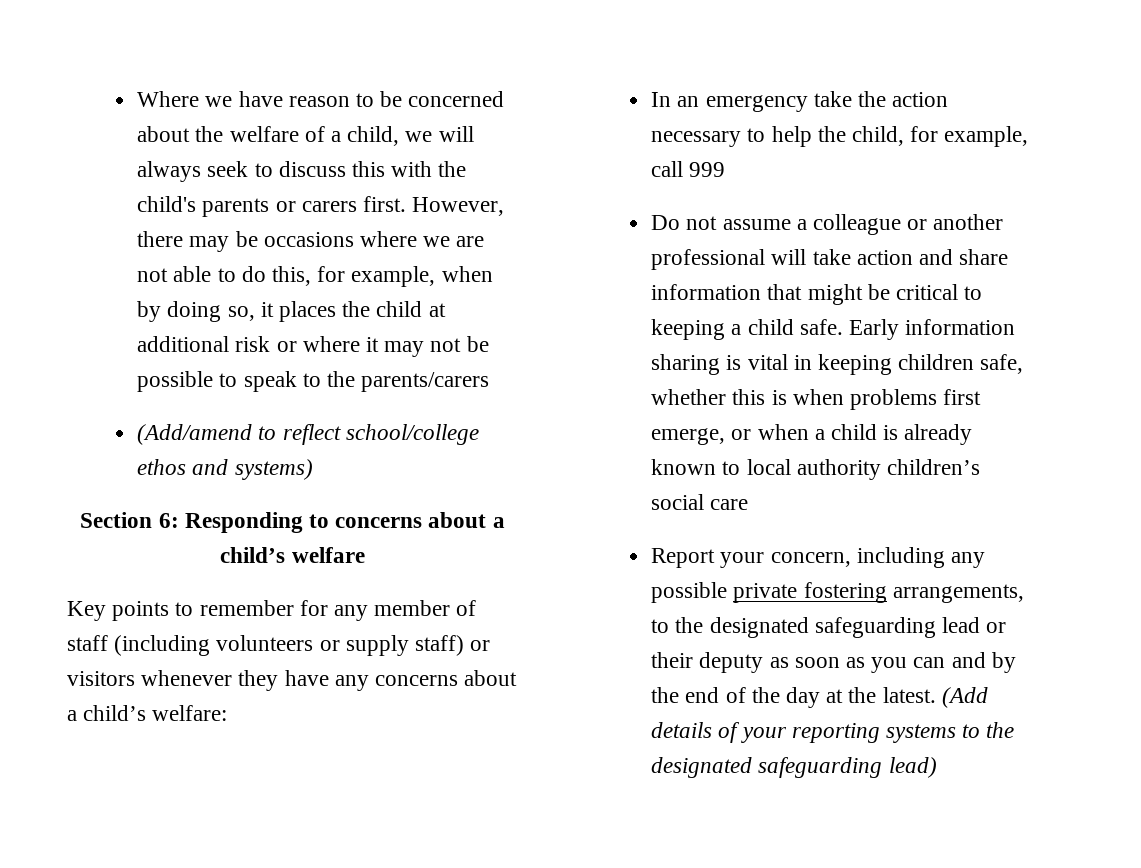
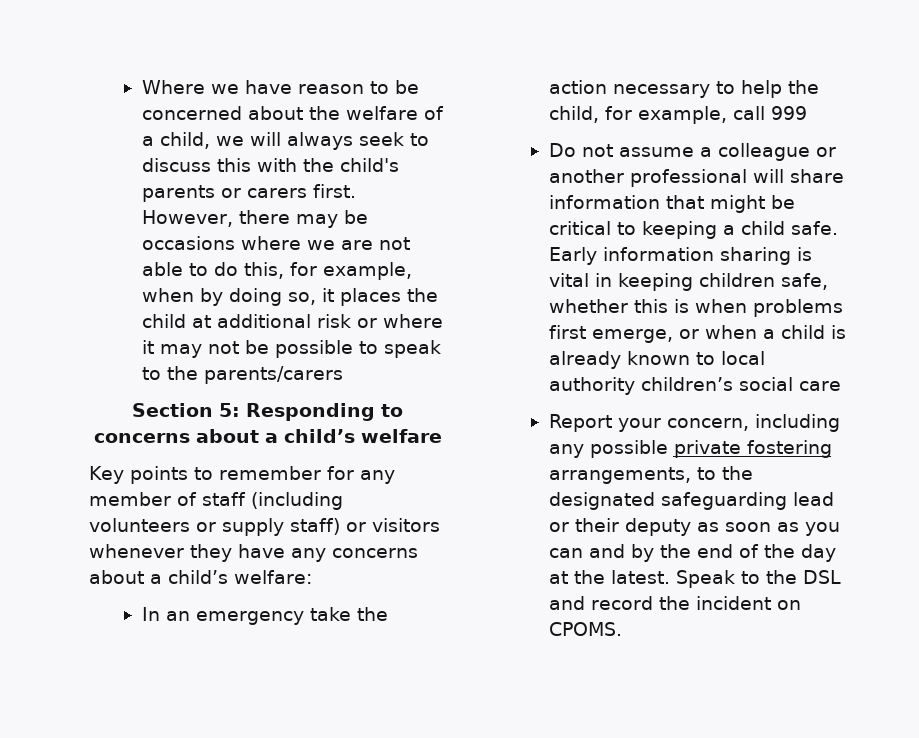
- (Add/amend to reflect school/college ethos and systems)
- Section 6: Responding to concerns about a child’s welfare
+ Section 5: Responding to concerns about a child’s welfare
- Do not assume a colleague or another professional will take action and share information that might be critical to keeping a child safe.
+ Do not assume a colleague or another professional will share information that might be critical to keeping a child safe.
- (Add details of your reporting systems to the designated safeguarding lead)
+ Speak to the DSL and record the incident on CPOMS.

